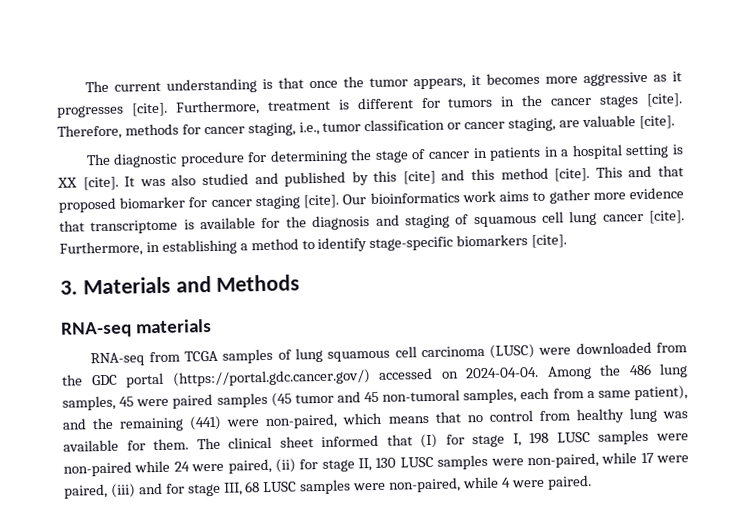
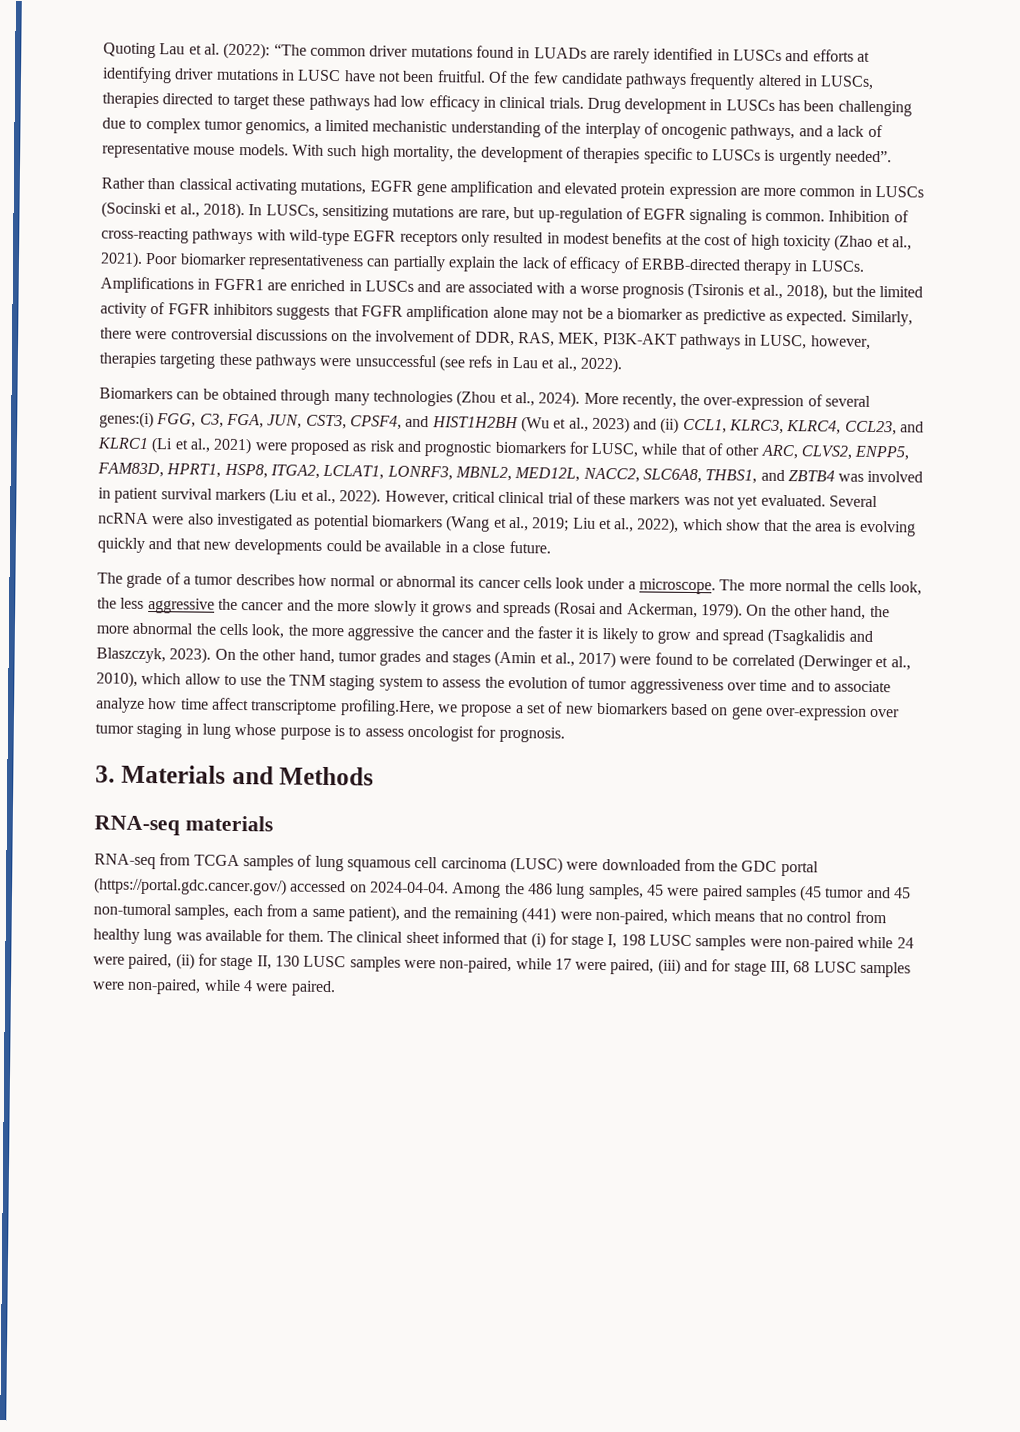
- The current understanding is that once the tumor appears, it becomes more aggressive as it progresses [cite]. Furthermore, treatment is different for tumors in the cancer stages [cite]. Therefore, methods for cancer staging, i.e., tumor classification or cancer staging, are valuable [cite].
- The diagnostic procedure for determining the stage of cancer in patients in a hospital setting is XX [cite]. It was also studied and published by this [cite] and this method [cite]. This and that proposed biomarker for cancer staging [cite]. Our bioinformatics work aims to gather more evidence that transcriptome is available for the diagnosis and staging of squamous cell lung cancer [cite]. Furthermore, in establishing a method to identify stage-specific biomarkers [cite].
+ Quoting Lau et al. (2022): “The common driver mutations found in LUADs are rarely identified in LUSCs and efforts at identifying driver mutations in LUSC have not been fruitful. Of the few candidate pathways frequently altered in LUSCs, therapies directed to target these pathways had low efficacy in clinical trials. Drug development in LUSCs has been challenging due to complex tumor genomics, a limited mechanistic understanding of the interplay of oncogenic pathways, and a lack of representative mouse models. With such high mortality, the development of therapies specific to LUSCs is urgently needed”.
+ Rather than classical activating mutations, EGFR gene amplification and elevated protein expression are more common in LUSCs (Socinski et al., 2018). In LUSCs, sensitizing mutations are rare, but up-regulation of EGFR signaling is common. Inhibition of cross-reacting pathways with wild-type EGFR receptors only resulted in modest benefits at the cost of high toxicity (Zhao et al., 2021). Poor biomarker representativeness can partially explain the lack of efficacy of ERBB-directed therapy in LUSCs. Amplifications in FGFR1 are enriched in LUSCs and are associated with a worse prognosis (Tsironis et al., 2018), but the limited activity of FGFR inhibitors suggests that FGFR amplification alone may not be a biomarker as predictive as expected. Similarly, there were controversial discussions on the involvement of DDR, RAS, MEK, PI3K-AKT pathways in LUSC, however, therapies targeting these pathways were unsuccessful (see refs in Lau et al., 2022).
+ Biomarkers can be obtained through many technologies (Zhou et al., 2024). More recently, the over-expression of several genes:(i) FGG, C3, FGA, JUN, CST3, CPSF4, and HIST1H2BH (Wu et al., 2023) and (ii) CCL1, KLRC3, KLRC4, CCL23, and KLRC1 (Li et al., 2021) were proposed as risk and prognostic biomarkers for LUSC, while that of other ARC, CLVS2, ENPP5, FAM83D, HPRT1, HSP8, ITGA2, LCLAT1, LONRF3, MBNL2, MED12L, NACC2, SLC6A8, THBS1, and ZBTB4 was involved in patient survival markers (Liu et al., 2022). However, critical clinical trial of these markers was not yet evaluated. Several ncRNA were also investigated as potential biomarkers (Wang et al., 2019; Liu et al., 2022), which show that the area is evolving quickly and that new developments could be available in a close future.
+ The grade of a tumor describes how normal or abnormal its cancer cells look under a microscope. The more normal the cells look, the less aggressive the cancer and the more slowly it grows and spreads (Rosai and Ackerman, 1979). On the other hand, the more abnormal the cells look, the more aggressive the cancer and the faster it is likely to grow and spread (Tsagkalidis and Blaszczyk, 2023). On the other hand, tumor grades and stages (Amin et al., 2017) were found to be correlated (Derwinger et al., 2010), which allow to use the TNM staging system to assess the evolution of tumor aggressiveness over time and to associate analyze how time affect transcriptome profiling.Here, we propose a set of new biomarkers based on gene over-expression over tumor staging in lung whose purpose is to assess oncologist for prognosis.
- The clinical sheet informed that (I) for stage I, 198 LUSC samples were non-paired while 24 were paired, (ii) for stage II, 130 LUSC samples were non-paired, while 17 were paired, (iii) and for stage III, 68 LUSC samples were non-paired, while 4 were paired.
+ The clinical sheet informed that (i) for stage I, 198 LUSC samples were non-paired while 24 were paired, (ii) for stage II, 130 LUSC samples were non-paired, while 17 were paired, (iii) and for stage III, 68 LUSC samples were non-paired, while 4 were paired.

